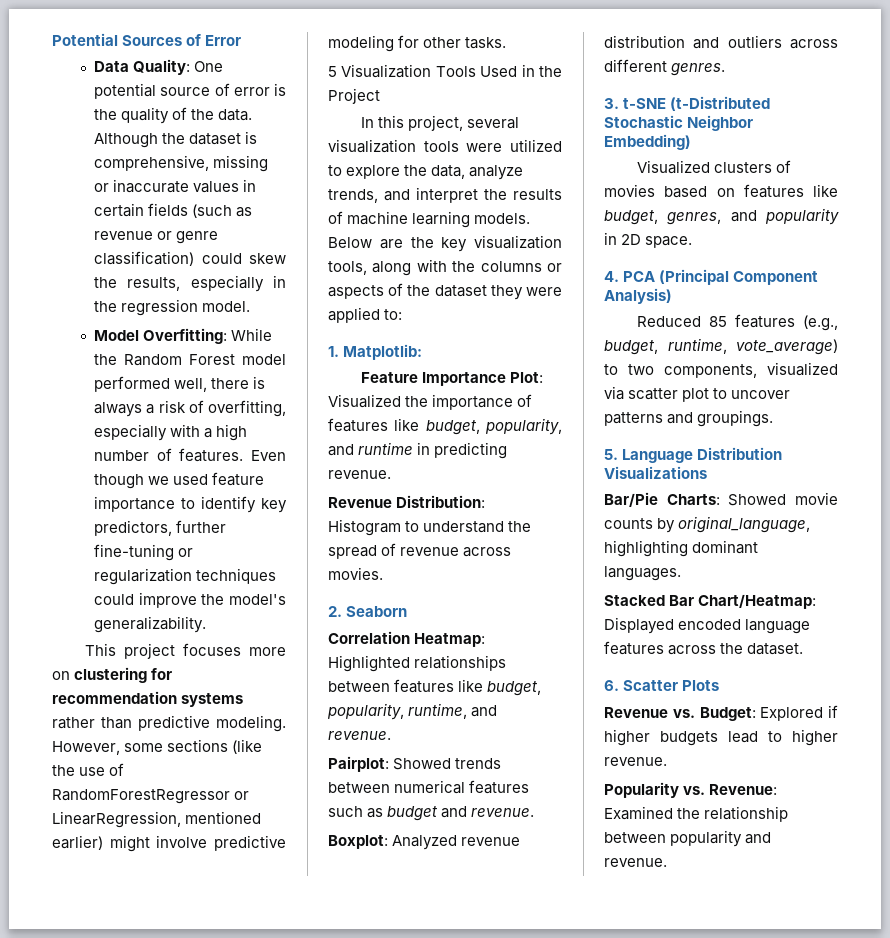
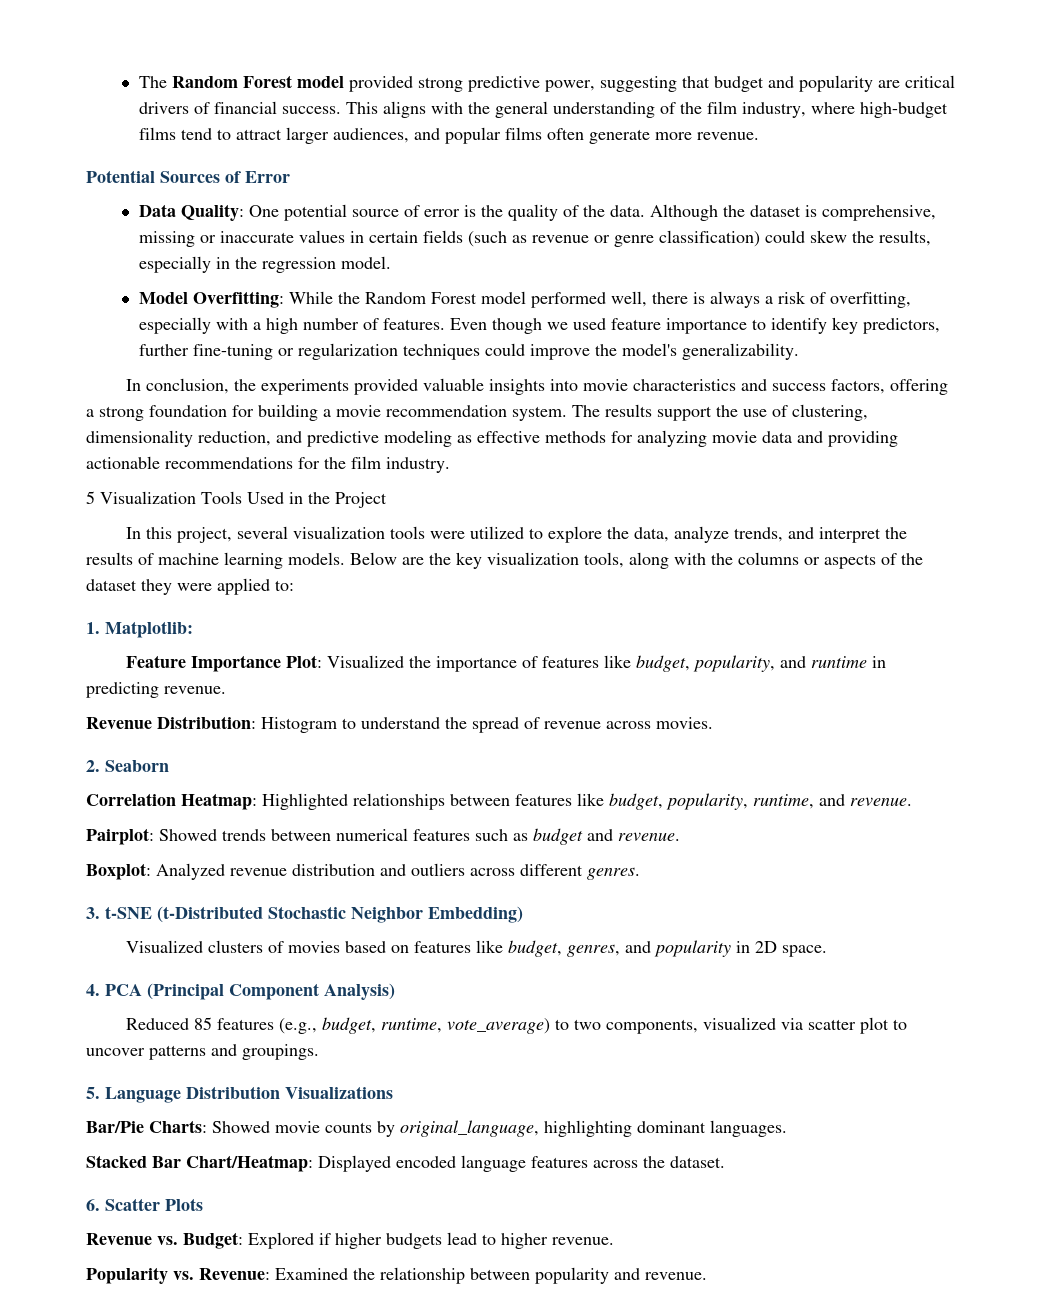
+ The Random Forest model provided strong predictive power, suggesting that budget and popularity are critical drivers of financial success. This aligns with the general understanding of the film industry, where high-budget films tend to attract larger audiences, and popular films often generate more revenue.
- This project focuses more on clustering for recommendation systems rather than predictive modeling. However, some sections (like the use of RandomForestRegressor or LinearRegression, mentioned earlier) might involve predictive modeling for other tasks.
+ In conclusion, the experiments provided valuable insights into movie characteristics and success factors, offering a strong foundation for building a movie recommendation system. The results support the use of clustering, dimensionality reduction, and predictive modeling as effective methods for analyzing movie data and providing actionable recommendations for the film industry.

